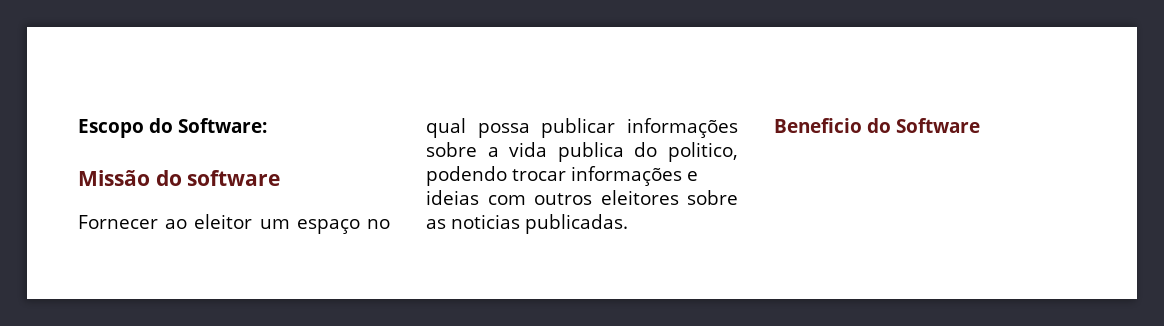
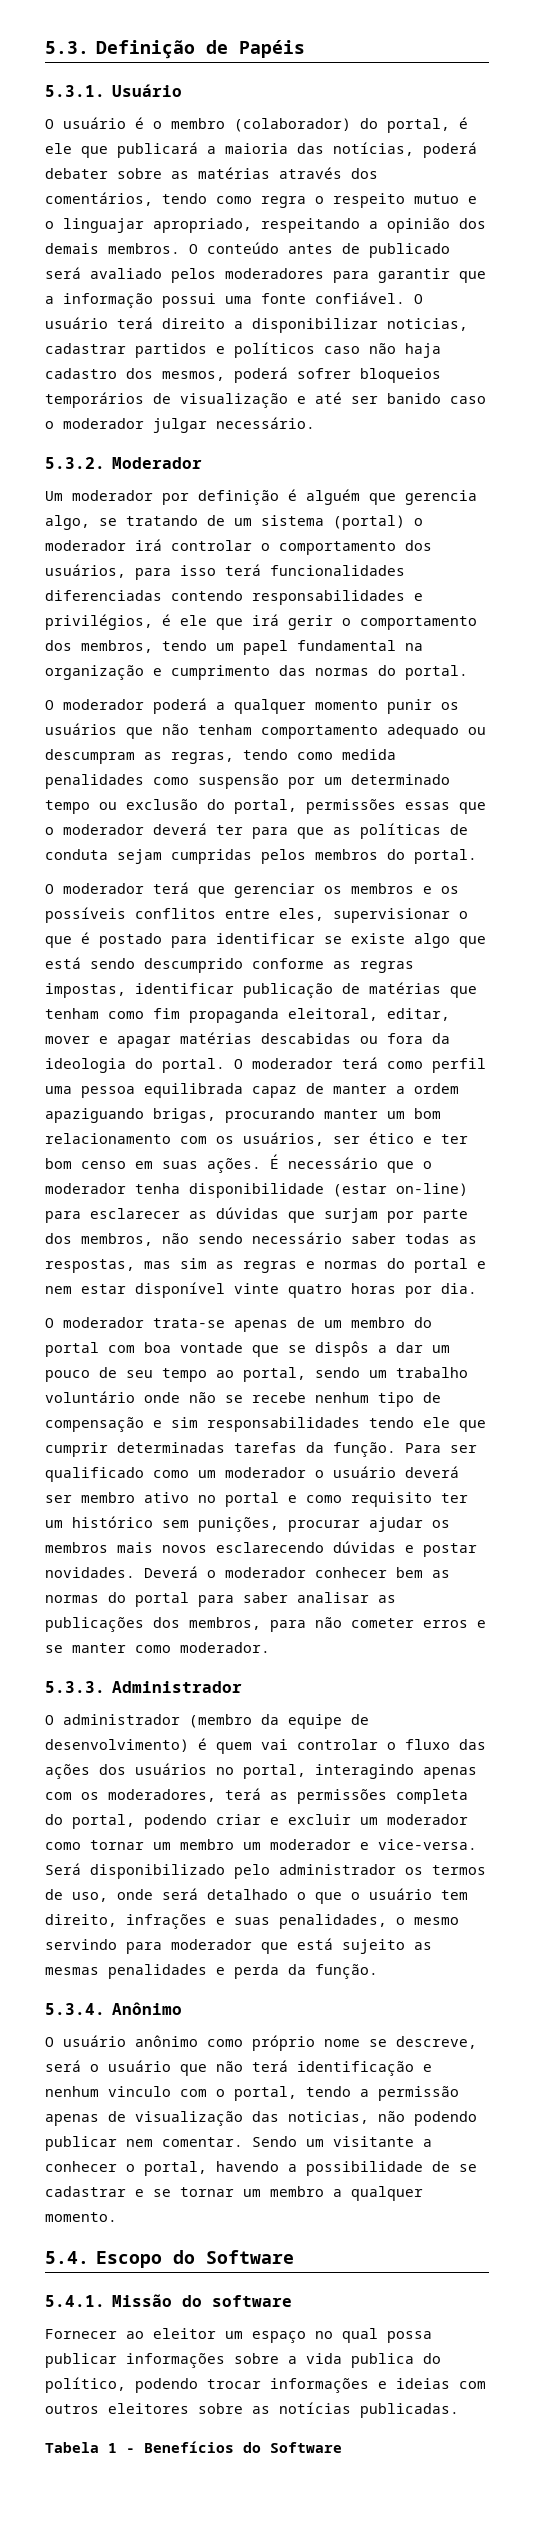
- Escopo do Software:
- Missão do software
+ 5.3. Definição de Papéis
+ 5.3.1. Usuário
+ O usuário é o membro (colaborador) do portal, é ele que publicará a maioria das notícias, poderá debater sobre as matérias através dos comentários, tendo como regra o respeito mutuo e o linguajar apropriado, respeitando a opinião dos demais membros. O conteúdo antes de publicado será avaliado pelos moderadores para garantir que a informação possui uma fonte confiável. O usuário terá direito a disponibilizar noticias, cadastrar partidos e políticos caso não haja cadastro dos mesmos, poderá sofrer bloqueios temporários de visualização e até ser banido caso o moderador julgar necessário.
+ 5.3.2. Moderador
+ Um moderador por definição é alguém que gerencia algo, se tratando de um sistema (portal) o moderador irá controlar o comportamento dos usuários, para isso terá funcionalidades diferenciadas contendo responsabilidades e privilégios, é ele que irá gerir o comportamento dos membros, tendo um papel fundamental na organização e cumprimento das normas do portal.
+ O moderador poderá a qualquer momento punir os usuários que não tenham comportamento adequado ou descumpram as regras, tendo como medida penalidades como suspensão por um determinado tempo ou exclusão do portal, permissões essas que o moderador deverá ter para que as políticas de conduta sejam cumpridas pelos membros do portal.
+ O moderador terá que gerenciar os membros e os possíveis conflitos entre eles, supervisionar o que é postado para identificar se existe algo que está sendo descumprido conforme as regras impostas, identificar publicação de matérias que tenham como fim propaganda eleitoral, editar, mover e apagar matérias descabidas ou fora da ideologia do portal. O moderador terá como perfil uma pessoa equilibrada capaz de manter a ordem apaziguando brigas, procurando manter um bom relacionamento com os usuários, ser ético e ter bom censo em suas ações. É necessário que o moderador tenha disponibilidade (estar on-line) para esclarecer as dúvidas que surjam por parte dos membros, não sendo necessário saber todas as respostas, mas sim as regras e normas do portal e nem estar disponível vinte quatro horas por dia.
+ O moderador trata-se apenas de um membro do portal com boa vontade que se dispôs a dar um pouco de seu tempo ao portal, sendo um trabalho voluntário onde não se recebe nenhum tipo de compensação e sim responsabilidades tendo ele que cumprir determinadas tarefas da função. Para ser qualificado como um moderador o usuário deverá ser membro ativo no portal e como requisito ter um histórico sem punições, procurar ajudar os membros mais novos esclarecendo dúvidas e postar novidades. Deverá o moderador conhecer bem as normas do portal para saber analisar as publicações dos membros, para não cometer erros e se manter como moderador.
+ 5.3.3. Administrador
+ O administrador (membro da equipe de desenvolvimento) é quem vai controlar o fluxo das ações dos usuários no portal, interagindo apenas com os moderadores, terá as permissões completa do portal, podendo criar e excluir um moderador como tornar um membro um moderador e vice-versa. Será disponibilizado pelo administrador os termos de uso, onde será detalhado o que o usuário tem direito, infrações e suas penalidades, o mesmo servindo para moderador que está sujeito as mesmas penalidades e perda da função.
+ 5.3.4. Anônimo
+ O usuário anônimo como próprio nome se descreve, será o usuário que não terá identificação e nenhum vinculo com o portal, tendo a permissão apenas de visualização das noticias, não podendo publicar nem comentar. Sendo um visitante a conhecer o portal, havendo a possibilidade de se cadastrar e se tornar um membro a qualquer momento.
+ 5.4. Escopo do Software
+ 5.4.1. Missão do software
- Fornecer ao eleitor um espaço no qual possa publicar informações sobre a vida publica do politico, podendo trocar informações e ideias com outros eleitores sobre as noticias publicadas.
+ Fornecer ao eleitor um espaço no qual possa publicar informações sobre a vida publica do político, podendo trocar informações e ideias com outros eleitores sobre as notícias publicadas.
- Beneficio do Software
+ Tabela 1 - Benefícios do Software

